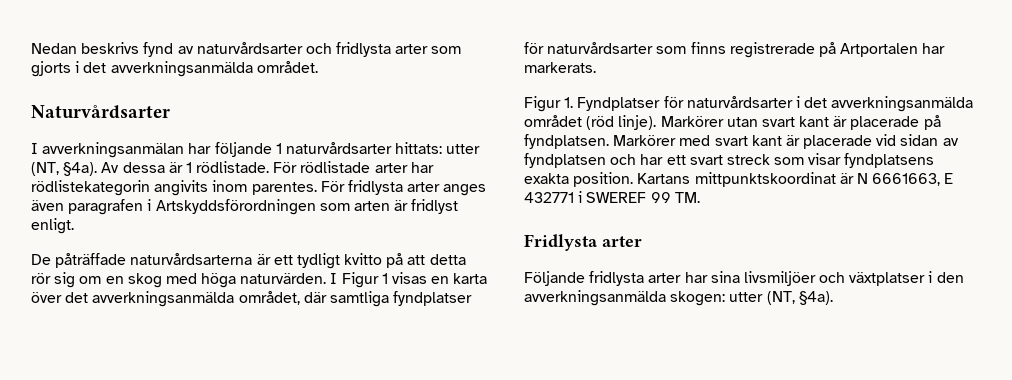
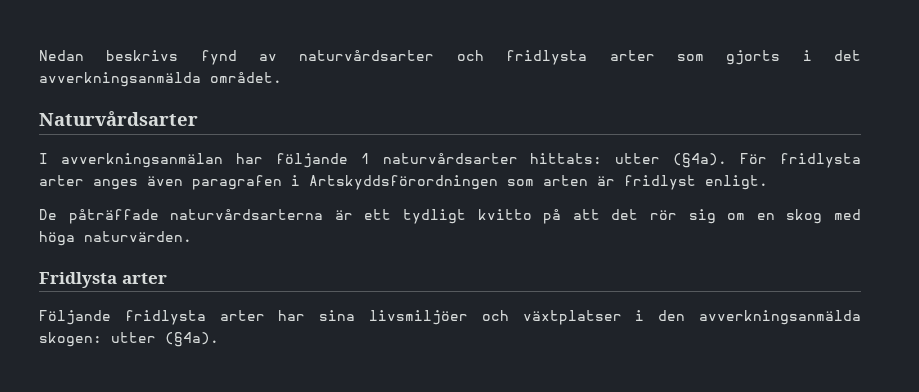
- I avverkningsanmälan har följande 1 naturvårdsarter hittats: utter (NT, §4a). Av dessa är 1 rödlistade. För rödlistade arter har rödlistekategorin angivits inom parentes.
+ I avverkningsanmälan har följande 1 naturvårdsarter hittats: utter (§4a).
- De påträffade naturvårdsarterna är ett tydligt kvitto på att detta rör sig om en skog med höga naturvärden. I Figur 1 visas en karta över det avverkningsanmälda området, där samtliga fyndplatser för naturvårdsarter som finns registrerade på Artportalen har markerats.
- Figur 1. Fyndplatser för naturvårdsarter i det avverkningsanmälda området (röd linje). Markörer utan svart kant är placerade på fyndplatsen. Markörer med svart kant är placerade vid sidan av fyndplatsen och har ett svart streck som visar fyndplatsens exakta position. Kartans mittpunktskoordinat är N 6661663, E 432771 i SWEREF 99 TM.
+ De påträffade naturvårdsarterna är ett tydligt kvitto på att det rör sig om en skog med höga naturvärden.
- Följande fridlysta arter har sina livsmiljöer och växtplatser i den avverkningsanmälda skogen: utter (NT, §4a).
+ Följande fridlysta arter har sina livsmiljöer och växtplatser i den avverkningsanmälda skogen: utter (§4a).

